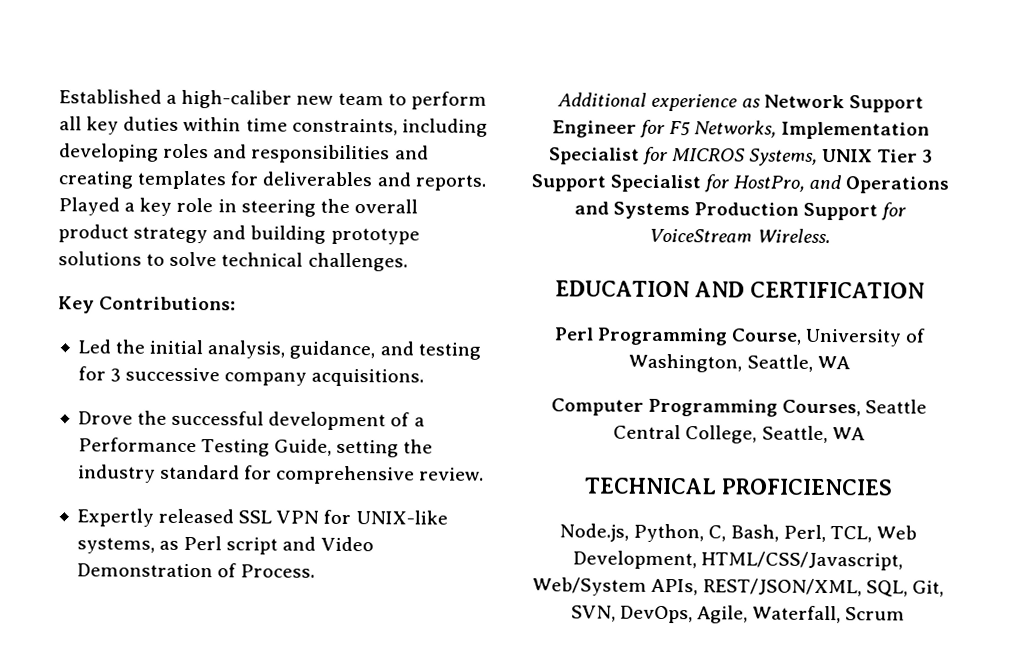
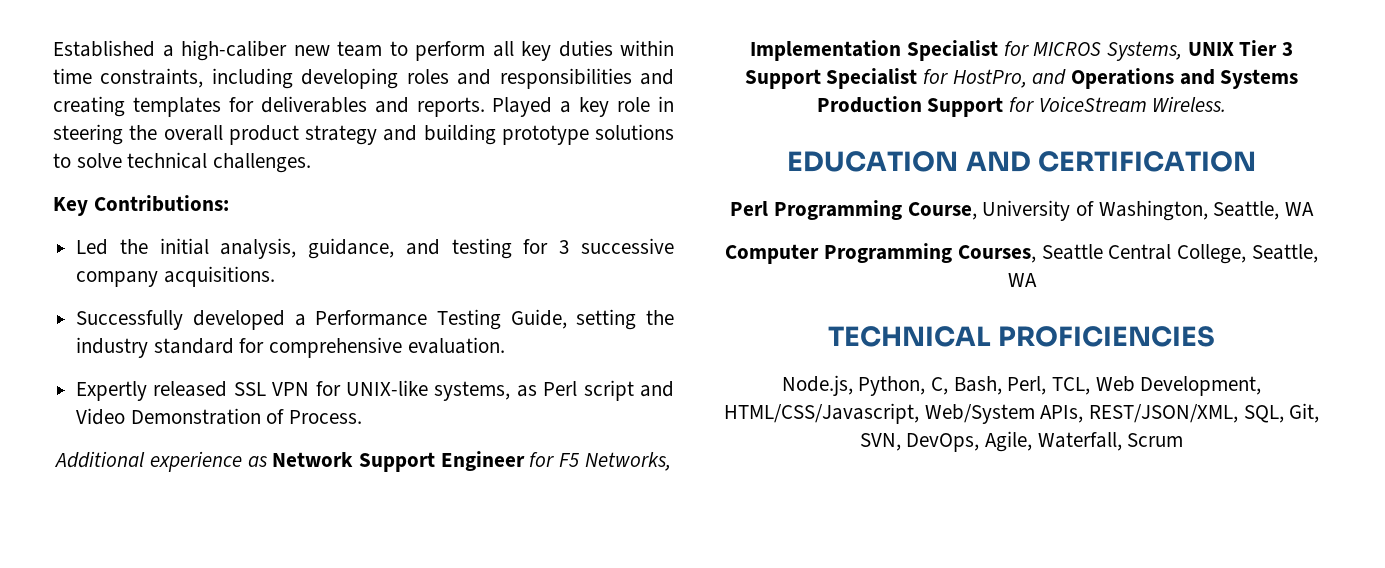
- Drove the successful development of a Performance Testing Guide, setting the industry standard for comprehensive review.
+ Successfully developed a Performance Testing Guide, setting the industry standard for comprehensive evaluation.

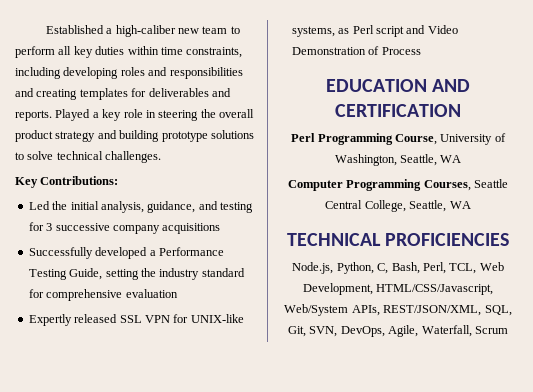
- Led the initial analysis, guidance, and testing for 3 successive company acquisitions.
+ Led the initial analysis, guidance, and testing for 3 successive company acquisitions
- Successfully developed a Performance Testing Guide, setting the industry standard for comprehensive evaluation.
+ Successfully developed a Performance Testing Guide, setting the industry standard for comprehensive evaluation
- Expertly released SSL VPN for UNIX-like systems, as Perl script and Video Demonstration of Process.
- Additional experience as Network Support Engineer for F5 Networks, Implementation Specialist for MICROS Systems, UNIX Tier 3 Support Specialist for HostPro, and Operations and Systems Production Support for VoiceStream Wireless.
+ Expertly released SSL VPN for UNIX-like systems, as Perl script and Video Demonstration of Process

